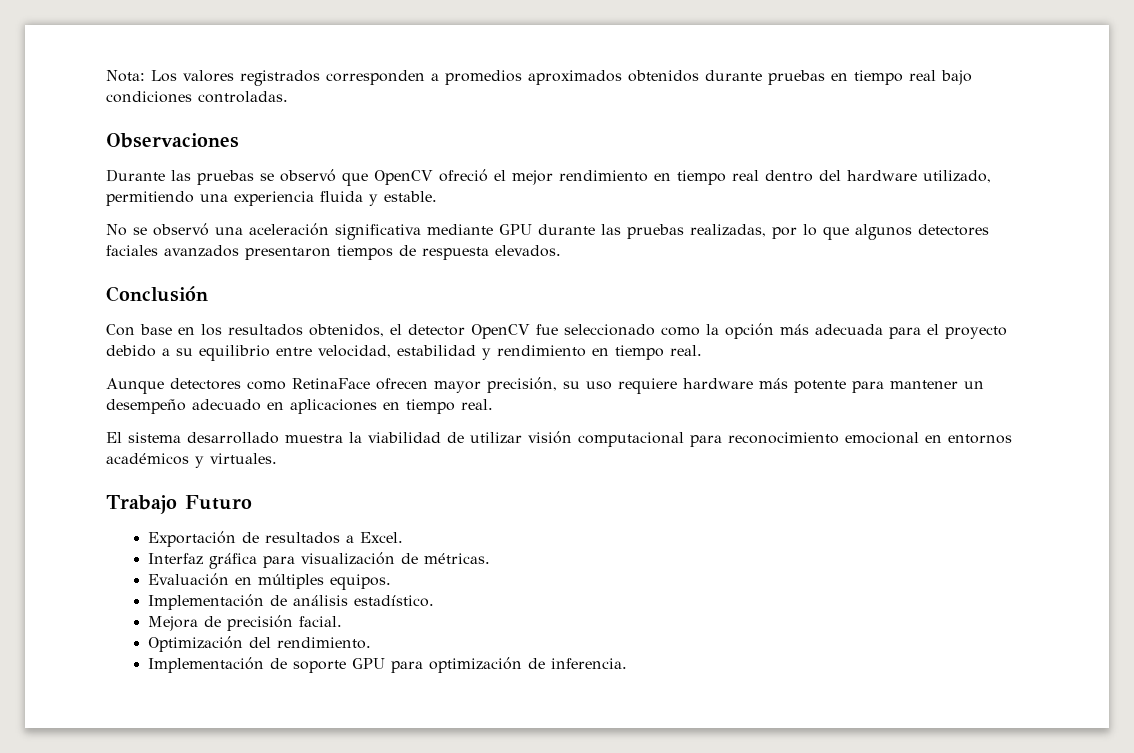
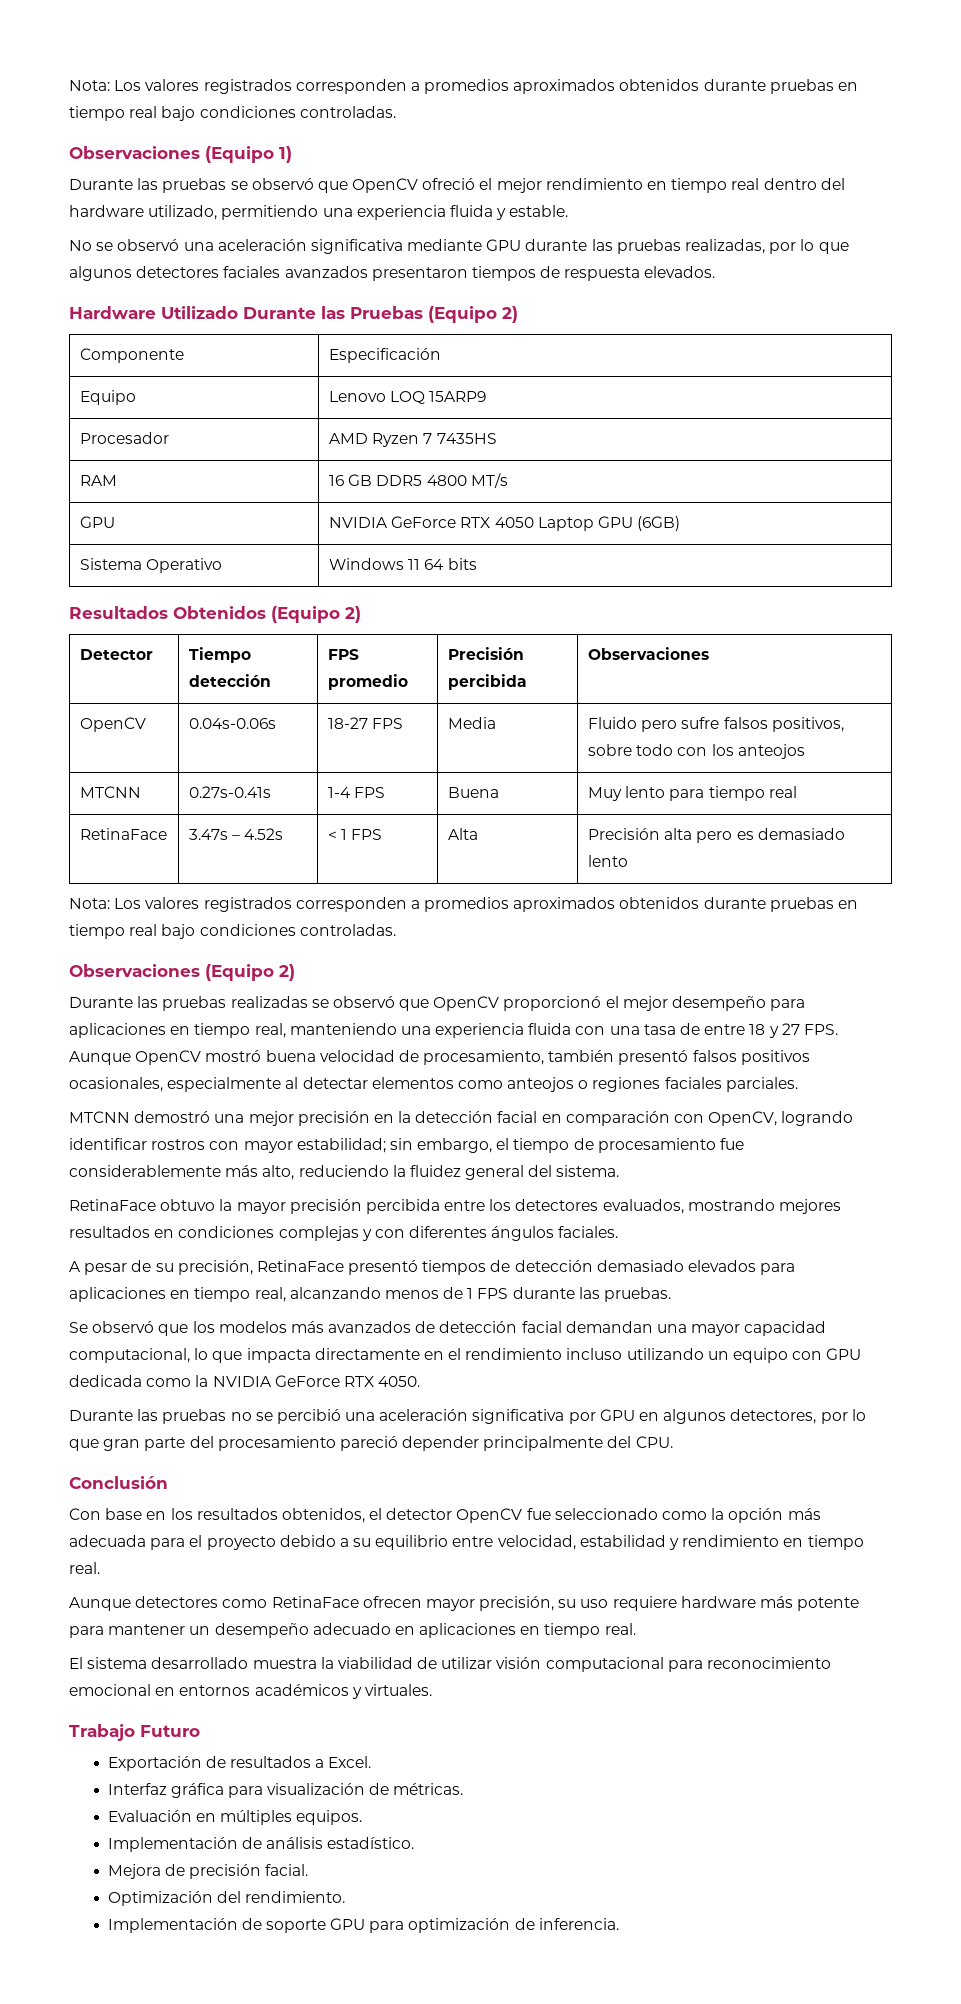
- Observaciones
+ Observaciones (Equipo 1)
+ Hardware Utilizado Durante las Pruebas (Equipo 2)
+ Componente | Especificación
+ Equipo | Lenovo LOQ 15ARP9
+ Procesador | AMD Ryzen 7 7435HS
+ RAM | 16 GB DDR5 4800 MT/s
+ GPU | NVIDIA GeForce RTX 4050 Laptop GPU (6GB)
+ Sistema Operativo | Windows 11 64 bits
+ Resultados Obtenidos (Equipo 2)
+ Detector | Tiempo detección | FPS promedio | Precisión percibida | Observaciones
+ OpenCV | 0.04s-0.06s | 18-27 FPS | Media | Fluido pero sufre falsos positivos, sobre todo con los anteojos
+ MTCNN | 0.27s-0.41s | 1-4 FPS | Buena | Muy lento para tiempo real
+ RetinaFace | 3.47s – 4.52s | < 1 FPS | Alta | Precisión alta pero es demasiado lento
+ Nota: Los valores registrados corresponden a promedios aproximados obtenidos durante pruebas en tiempo real bajo condiciones controladas.
+ Observaciones (Equipo 2)
+ Durante las pruebas realizadas se observó que OpenCV proporcionó el mejor desempeño para aplicaciones en tiempo real, manteniendo una experiencia fluida con una tasa de entre 18 y 27 FPS. Aunque OpenCV mostró buena velocidad de procesamiento, también presentó falsos positivos ocasionales, especialmente al detectar elementos como anteojos o regiones faciales parciales.
+ MTCNN demostró una mejor precisión en la detección facial en comparación con OpenCV, logrando identificar rostros con mayor estabilidad; sin embargo, el tiempo de procesamiento fue considerablemente más alto, reduciendo la fluidez general del sistema.
+ RetinaFace obtuvo la mayor precisión percibida entre los detectores evaluados, mostrando mejores resultados en condiciones complejas y con diferentes ángulos faciales.
+ A pesar de su precisión, RetinaFace presentó tiempos de detección demasiado elevados para aplicaciones en tiempo real, alcanzando menos de 1 FPS durante las pruebas.
+ Se observó que los modelos más avanzados de detección facial demandan una mayor capacidad computacional, lo que impacta directamente en el rendimiento incluso utilizando un equipo con GPU dedicada como la NVIDIA GeForce RTX 4050.
+ Durante las pruebas no se percibió una aceleración significativa por GPU en algunos detectores, por lo que gran parte del procesamiento pareció depender principalmente del CPU.

